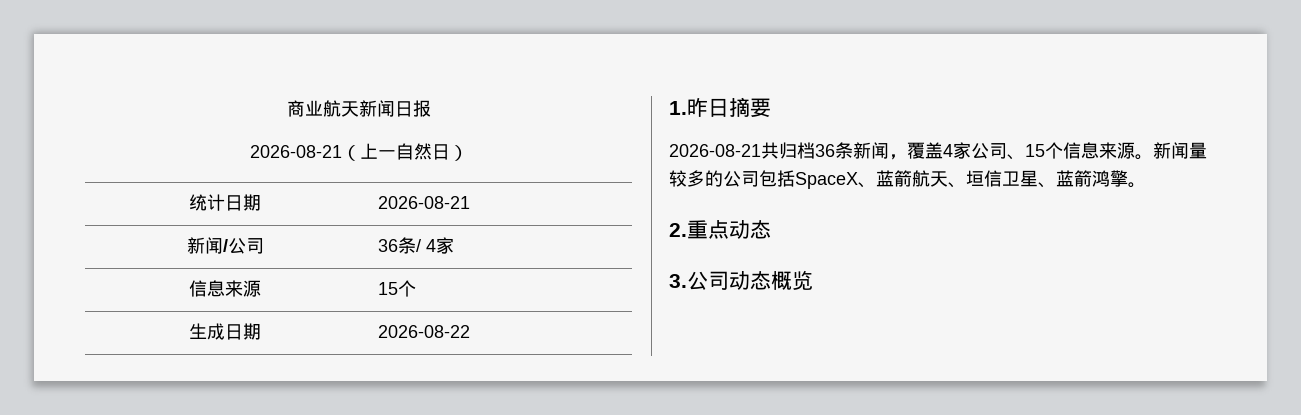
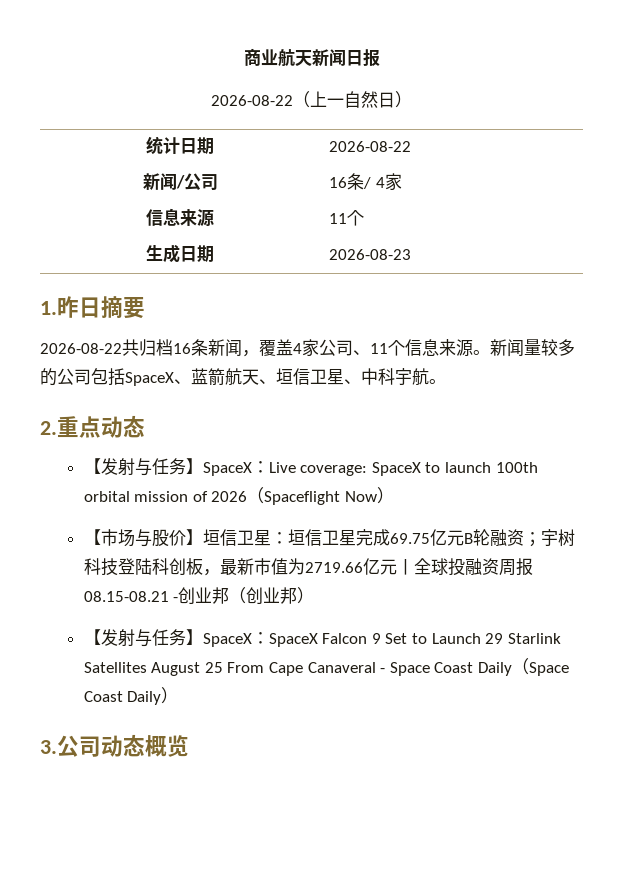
- 2026-08-21（上一自然日）
+ 2026-08-22（上一自然日）
- 统计日期 | 2026-08-21
+ 统计日期 | 2026-08-22
- 新闻/公司 | 36条/ 4家
+ 新闻/公司 | 16条/ 4家
- 信息来源 | 15个
+ 信息来源 | 11个
- 生成日期 | 2026-08-22
+ 生成日期 | 2026-08-23
- 2026-08-21共归档36条新闻，覆盖4家公司、15个信息来源。
+ 2026-08-22共归档16条新闻，覆盖4家公司、11个信息来源。
- 新闻量较多的公司包括SpaceX、蓝箭航天、垣信卫星、蓝箭鸿擎。
+ 新闻量较多的公司包括SpaceX、蓝箭航天、垣信卫星、中科宇航。
+ 【发射与任务】SpaceX：Live coverage: SpaceX to launch 100th orbital mission of 2026（Spaceflight Now）
+ 【市场与股价】垣信卫星：垣信卫星完成69.75亿元B轮融资；宇树科技登陆科创板，最新市值为2719.66亿元丨全球投融资周报08.15-08.21 -创业邦（创业邦）
+ 【发射与任务】SpaceX：SpaceX Falcon 9 Set to Launch 29 Starlink Satellites August 25 From Cape Canaveral - Space Coast Daily（Space Coast Daily）

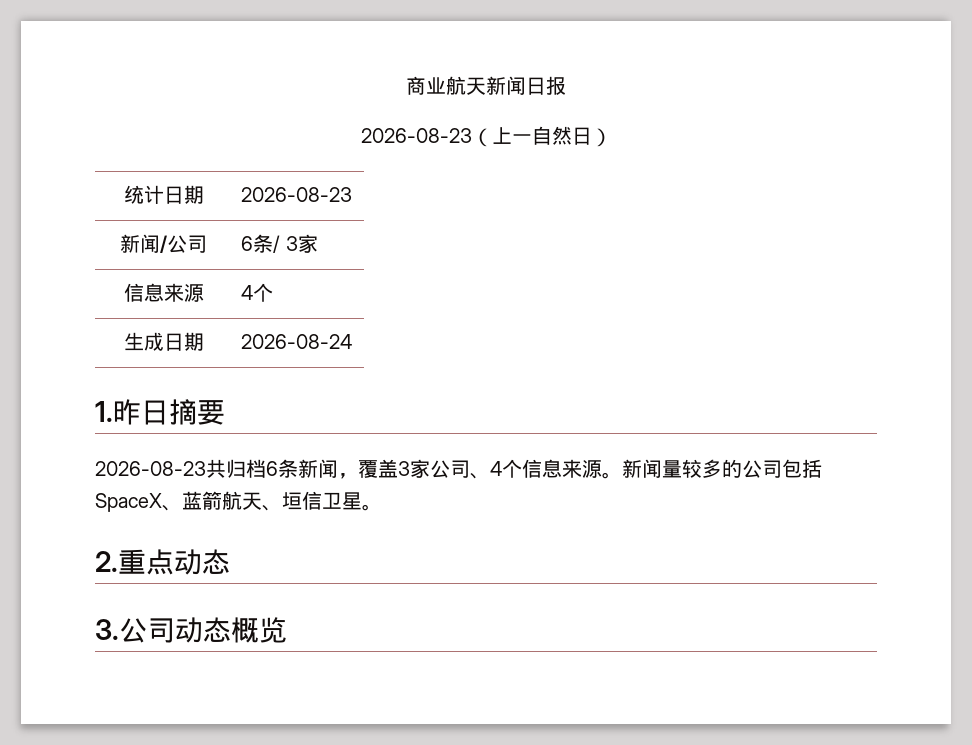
- 2026-08-22（上一自然日）
+ 2026-08-23（上一自然日）
- 统计日期 | 2026-08-22
+ 统计日期 | 2026-08-23
- 新闻/公司 | 16条/ 4家
+ 新闻/公司 | 6条/ 3家
- 信息来源 | 11个
+ 信息来源 | 4个
- 生成日期 | 2026-08-23
+ 生成日期 | 2026-08-24
- 2026-08-22共归档16条新闻，覆盖4家公司、11个信息来源。
+ 2026-08-23共归档6条新闻，覆盖3家公司、4个信息来源。
- 新闻量较多的公司包括SpaceX、蓝箭航天、垣信卫星、中科宇航。
+ 新闻量较多的公司包括SpaceX、蓝箭航天、垣信卫星。
- 【发射与任务】SpaceX：Live coverage: SpaceX to launch 100th orbital mission of 2026（Spaceflight Now）
- 【市场与股价】垣信卫星：垣信卫星完成69.75亿元B轮融资；宇树科技登陆科创板，最新市值为2719.66亿元丨全球投融资周报08.15-08.21 -创业邦（创业邦）
- 【发射与任务】SpaceX：SpaceX Falcon 9 Set to Launch 29 Starlink Satellites August 25 From Cape Canaveral - Space Coast Daily（Space Coast Daily）

